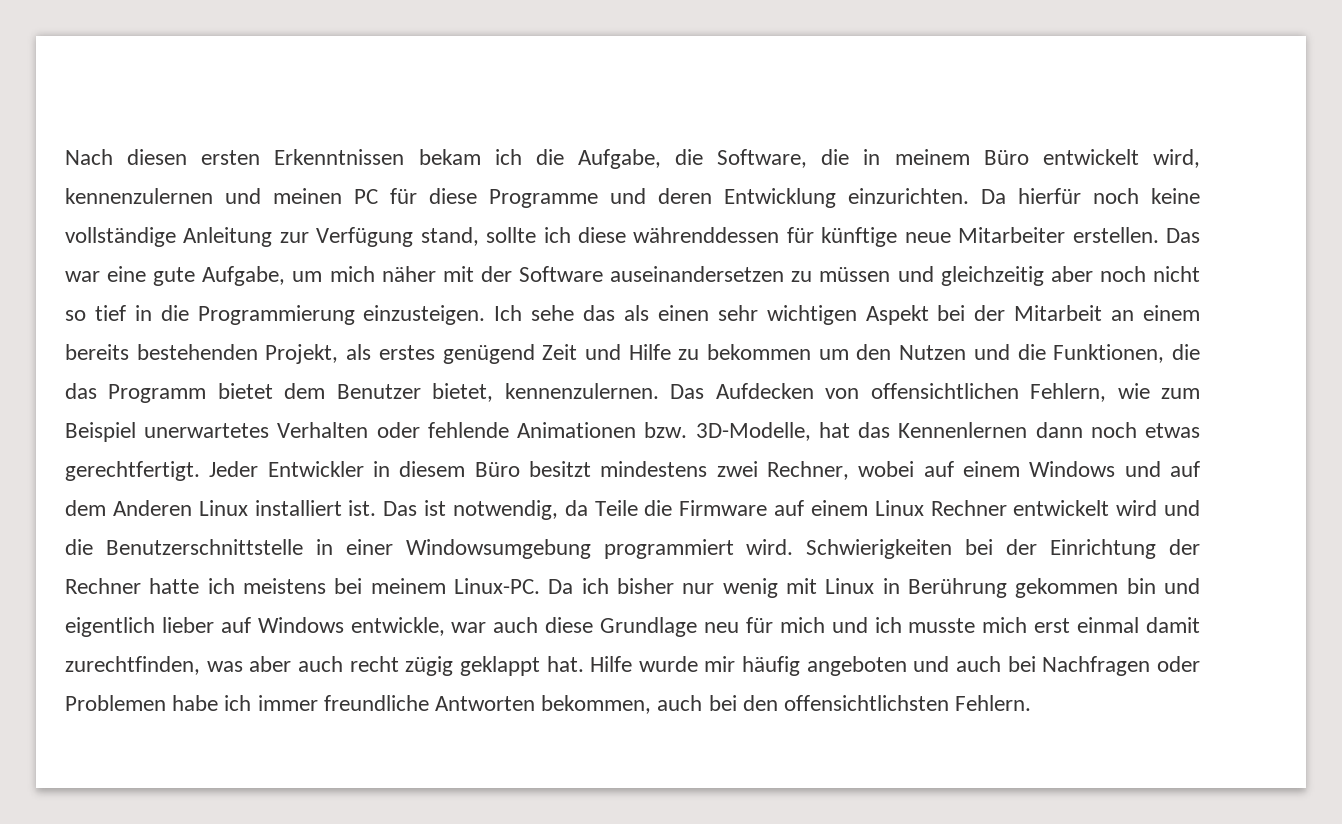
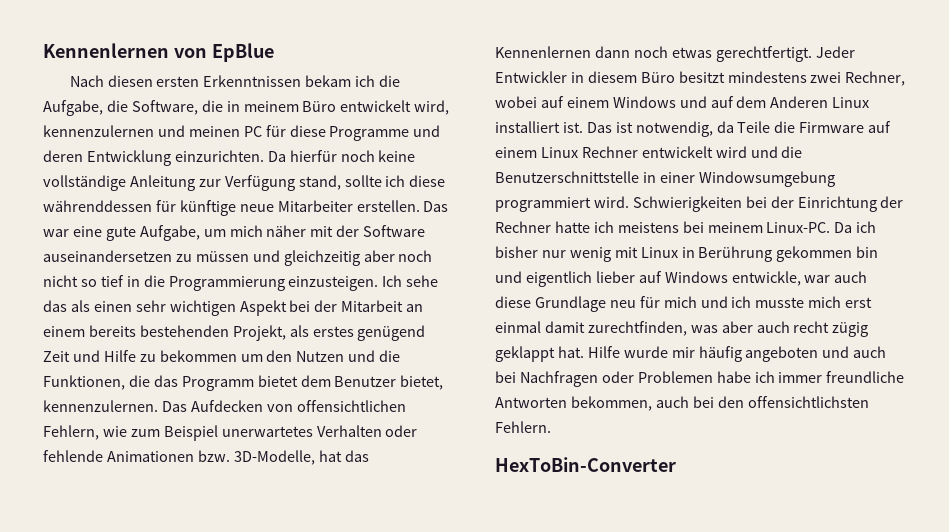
+ Kennenlernen von EpBlue
+ HexToBin-Converter

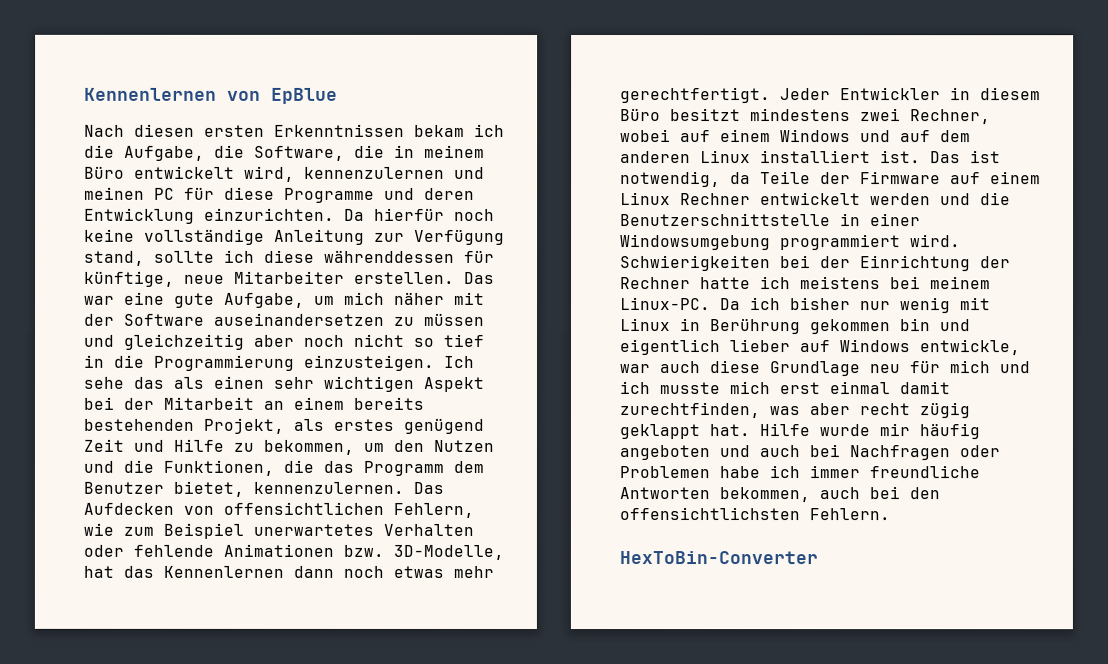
- Da hierfür noch keine vollständige Anleitung zur Verfügung stand, sollte ich diese währenddessen für künftige neue Mitarbeiter erstellen.
+ Da hierfür noch keine vollständige Anleitung zur Verfügung stand, sollte ich diese währenddessen für künftige, neue Mitarbeiter erstellen.
- Ich sehe das als einen sehr wichtigen Aspekt bei der Mitarbeit an einem bereits bestehenden Projekt, als erstes genügend Zeit und Hilfe zu bekommen um den Nutzen und die Funktionen, die das Programm bietet dem Benutzer bietet, kennenzulernen.
+ Ich sehe das als einen sehr wichtigen Aspekt bei der Mitarbeit an einem bereits bestehenden Projekt, als erstes genügend Zeit und Hilfe zu bekommen, um den Nutzen und die Funktionen, die das Programm dem Benutzer bietet, kennenzulernen.
- Das Aufdecken von offensichtlichen Fehlern, wie zum Beispiel unerwartetes Verhalten oder fehlende Animationen bzw. 3D-Modelle, hat das Kennenlernen dann noch etwas gerechtfertigt.
+ Das Aufdecken von offensichtlichen Fehlern, wie zum Beispiel unerwartetes Verhalten oder fehlende Animationen bzw. 3D-Modelle, hat das Kennenlernen dann noch etwas mehr gerechtfertigt.
- Jeder Entwickler in diesem Büro besitzt mindestens zwei Rechner, wobei auf einem Windows und auf dem Anderen Linux installiert ist.
+ Jeder Entwickler in diesem Büro besitzt mindestens zwei Rechner, wobei auf einem Windows und auf dem anderen Linux installiert ist.
- Das ist notwendig, da Teile die Firmware auf einem Linux Rechner entwickelt wird und die Benutzerschnittstelle in einer Windowsumgebung programmiert wird.
+ Das ist notwendig, da Teile der Firmware auf einem Linux Rechner entwickelt werden und die Benutzerschnittstelle in einer Windowsumgebung programmiert wird.
- Da ich bisher nur wenig mit Linux in Berührung gekommen bin und eigentlich lieber auf Windows entwickle, war auch diese Grundlage neu für mich und ich musste mich erst einmal damit zurechtfinden, was aber auch recht zügig geklappt hat.
+ Da ich bisher nur wenig mit Linux in Berührung gekommen bin und eigentlich lieber auf Windows entwickle, war auch diese Grundlage neu für mich und ich musste mich erst einmal damit zurechtfinden, was aber recht zügig geklappt hat.

